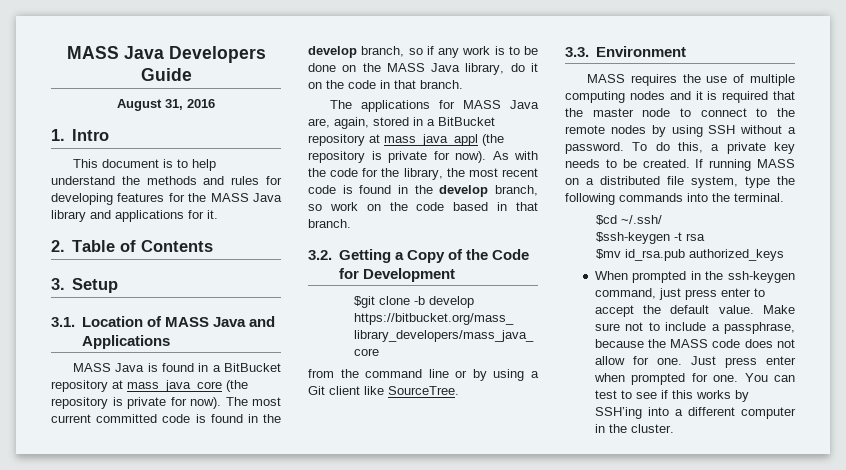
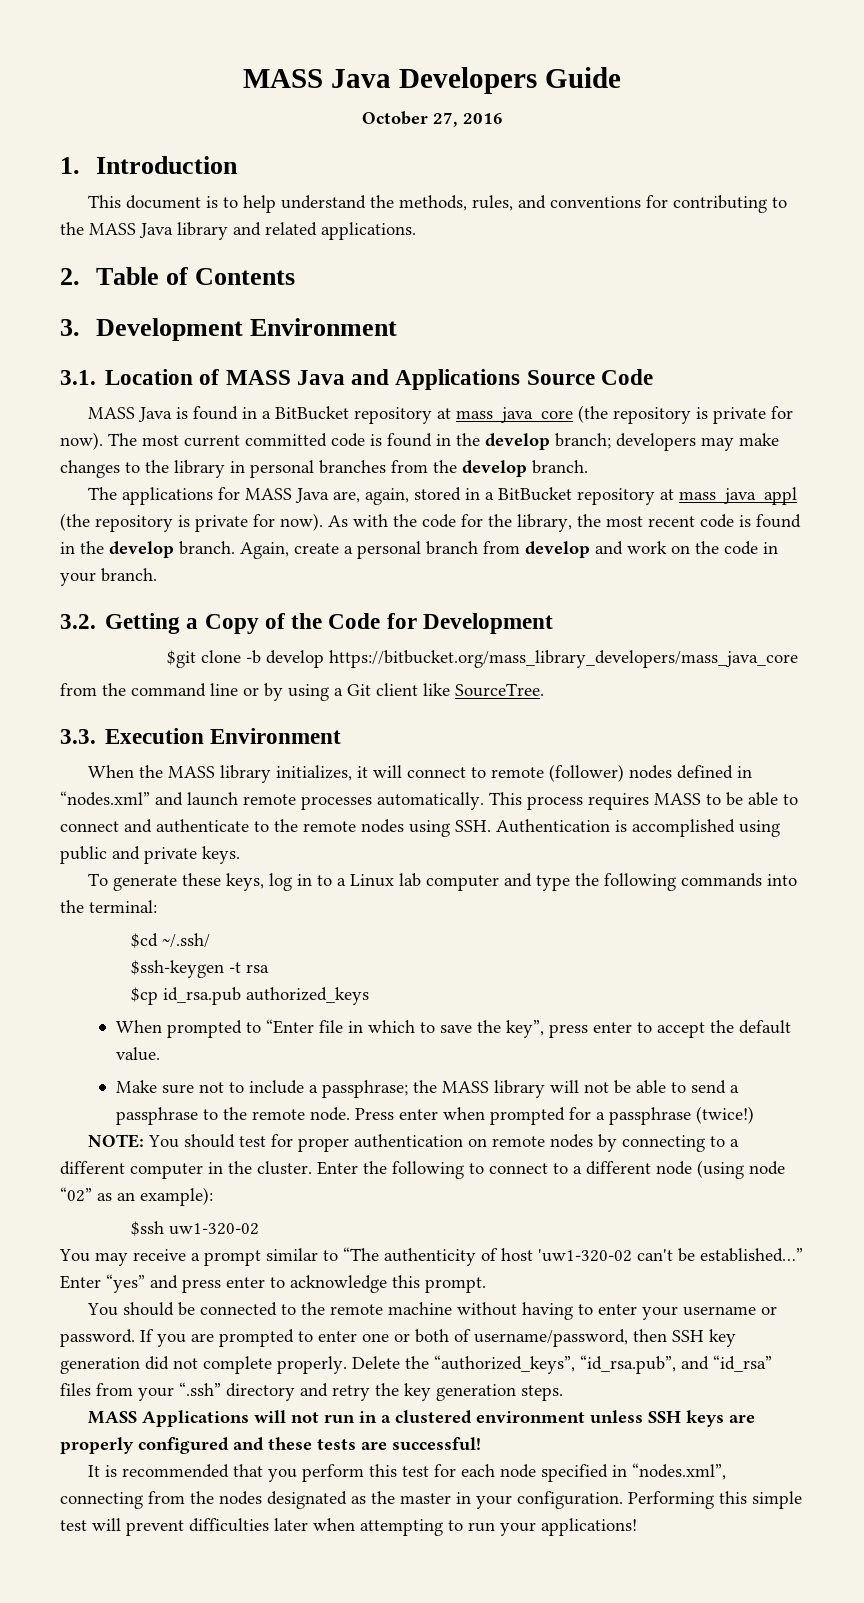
- August 31, 2016
+ October 27, 2016
- 1. Intro
+ 1. Introduction
- This document is to help understand the methods and rules for developing features for the MASS Java library and applications for it.
+ This document is to help understand the methods, rules, and conventions for contributing to the MASS Java library and related applications.
- 3. Setup
+ 3. Development Environment
- 3.1. Location of MASS Java and Applications
+ 3.1. Location of MASS Java and Applications Source Code
- The most current committed code is found in the develop branch, so if any work is to be done on the MASS Java library, do it on the code in that branch.
+ The most current committed code is found in the develop branch; developers may make changes to the library in personal branches from the develop branch.
- As with the code for the library, the most recent code is found in the develop branch, so work on the code based in that branch.
+ As with the code for the library, the most recent code is found in the develop branch. Again, create a personal branch from develop and work on the code in your branch.
- 3.3. Environment
- MASS requires the use of multiple computing nodes and it is required that the master node to connect to the remote nodes by using SSH without a password. To do this, a private key needs to be created. If running MASS on a distributed file system, type the following commands into the terminal.
+ 3.3. Execution Environment
+ When the MASS library initializes, it will connect to remote (follower) nodes defined in “nodes.xml” and launch remote processes automatically. This process requires MASS to be able to connect and authenticate to the remote nodes using SSH. Authentication is accomplished using public and private keys.
+ To generate these keys, log in to a Linux lab computer and type the following commands into the terminal:
- $mv id_rsa.pub authorized_keys
+ $cp id_rsa.pub authorized_keys
- When prompted in the ssh-keygen command, just press enter to accept the default value. Make sure not to include a passphrase, because the MASS code does not allow for one. Just press enter when prompted for one. You can test to see if this works by SSH’ing into a different computer in the cluster.
+ When prompted to “Enter file in which to save the key”, press enter to accept the default value.
+ Make sure not to include a passphrase; the MASS library will not be able to send a passphrase to the remote node. Press enter when prompted for a passphrase (twice!)
+ NOTE: You should test for proper authentication on remote nodes by connecting to a different computer in the cluster.
+ Enter the following to connect to a different node (using node “02” as an example):
+ $ssh uw1-320-02
+ You may receive a prompt similar to “The authenticity of host 'uw1-320-02 can't be established…” Enter “yes” and press enter to acknowledge this prompt.
+ You should be connected to the remote machine without having to enter your username or password. If you are prompted to enter one or both of username/password, then SSH key generation did not complete properly. Delete the “authorized_keys”, “id_rsa.pub”, and “id_rsa” files from your “.ssh” directory and retry the key generation steps.
+ MASS Applications will not run in a clustered environment unless SSH keys are properly configured and these tests are successful!
+ It is recommended that you perform this test for each node specified in “nodes.xml”, connecting from the nodes designated as the master in your configuration. Performing this simple test will prevent difficulties later when attempting to run your applications!

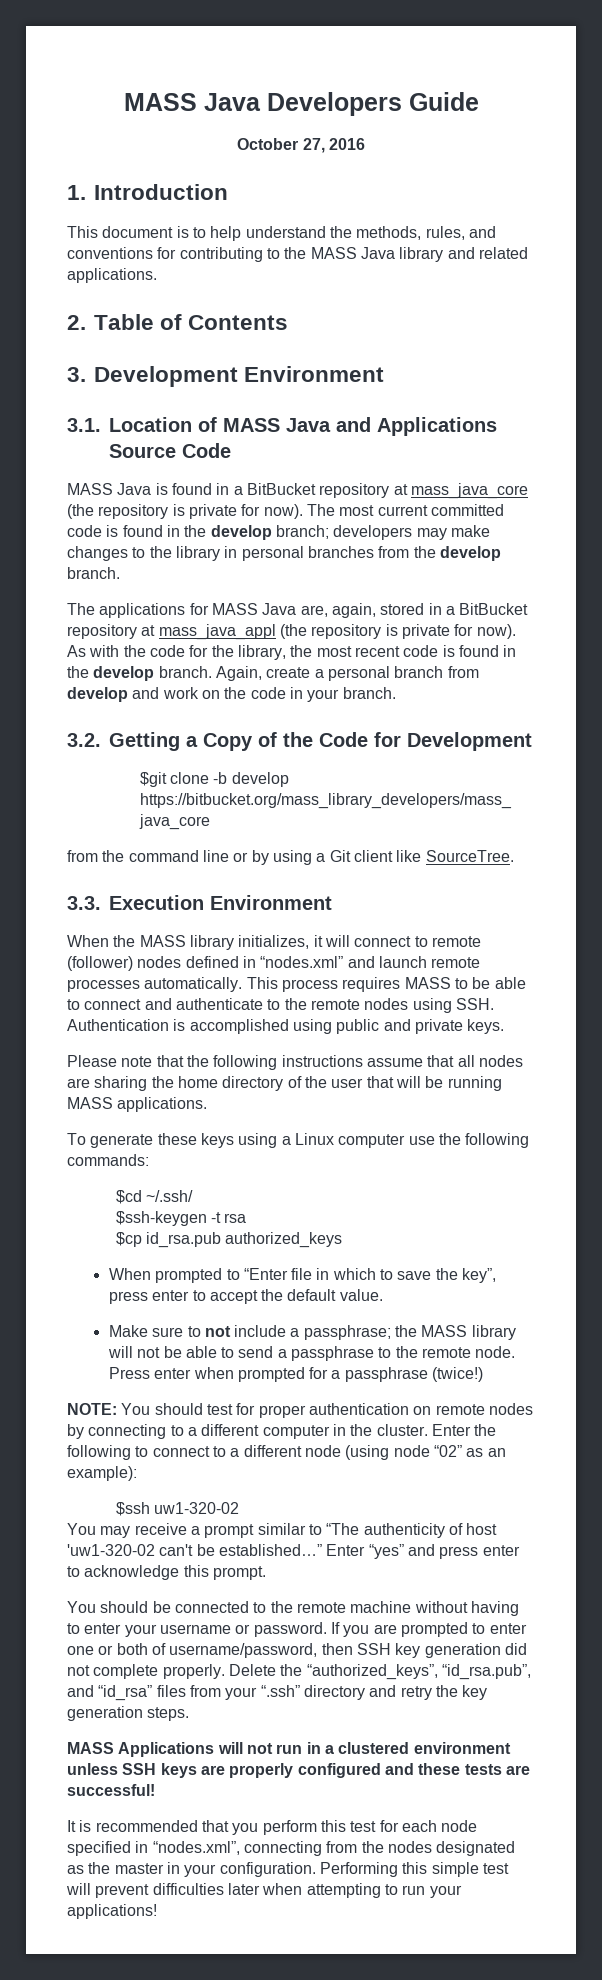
- To generate these keys, log in to a Linux lab computer and type the following commands into the terminal:
+ Please note that the following instructions assume that all nodes are sharing the home directory of the user that will be running MASS applications.
+ To generate these keys using a Linux computer use the following commands:
- Make sure not to include a passphrase; the MASS library will not be able to send a passphrase to the remote node.
+ Make sure to not include a passphrase; the MASS library will not be able to send a passphrase to the remote node.

